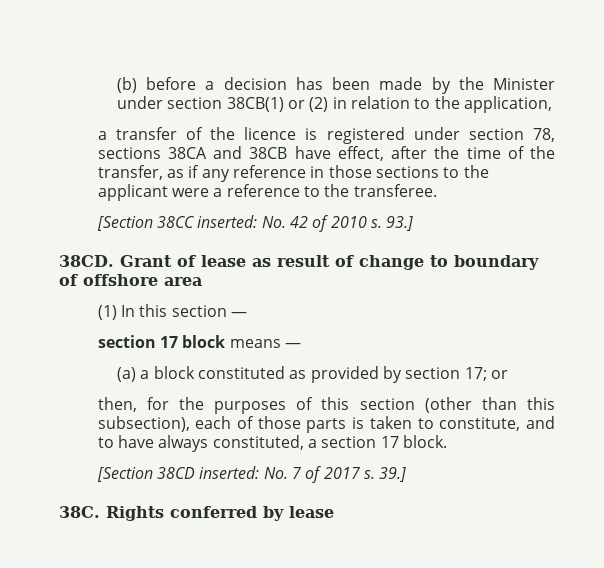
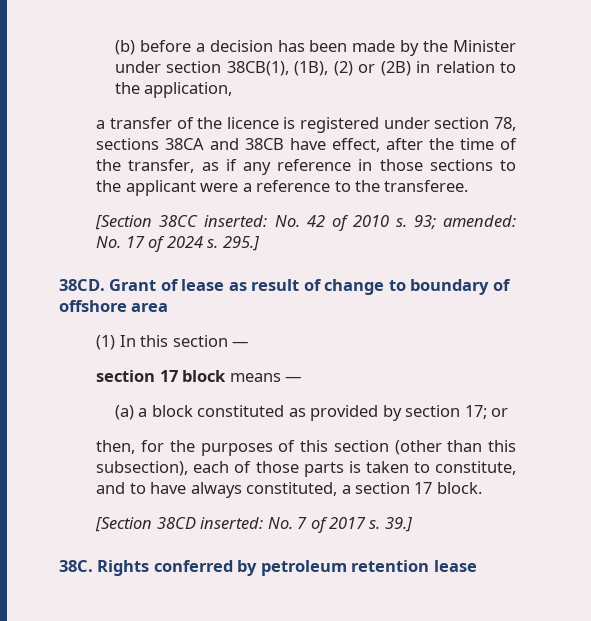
- (b) before a decision has been made by the Minister under section 38CB(1) or (2) in relation to the application,
+ (b) before a decision has been made by the Minister under section 38CB(1), (1B), (2) or (2B) in relation to the application,
- 93.]
+ 93; amended: No. 17 of 2024 s. 295.]
- Rights conferred by lease
+ Rights conferred by petroleum retention lease

